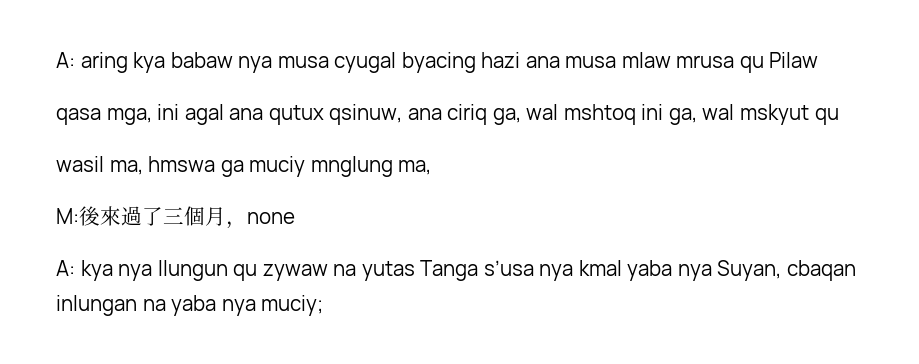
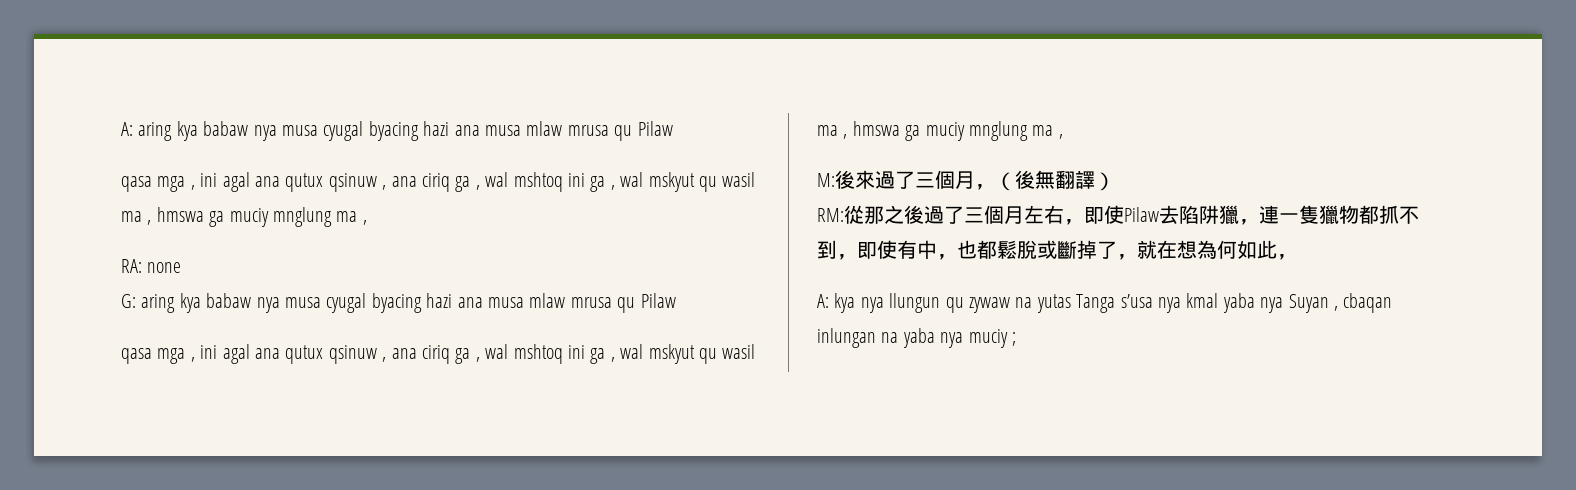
  A: aring kya babaw nya musa cyugal byacing hazi ana musa mlaw mrusa qu Pilaw
- qasa mga, ini agal ana qutux qsinuw, ana ciriq ga, wal mshtoq ini ga, wal mskyut qu
- wasil ma, hmswa ga muciy mnglung ma,
+ qasa mga , ini agal ana qutux qsinuw , ana ciriq ga , wal mshtoq ini ga , wal mskyut qu wasil ma , hmswa ga muciy mnglung ma ,
+ RA: none
+ G: aring kya babaw nya musa cyugal byacing hazi ana musa mlaw mrusa qu Pilaw
+ qasa mga , ini agal ana qutux qsinuw , ana ciriq ga , wal mshtoq ini ga , wal mskyut qu wasil ma , hmswa ga muciy mnglung ma ,
- M:後來過了三個月，none
+ M:後來過了三個月，（後無翻譯）
+ RM:從那之後過了三個月左右，即使Pilaw去陷阱獵，連一隻獵物都抓不到，即使有中，也都鬆脫或斷掉了，就在想為何如此，
- A: kya nya llungun qu zywaw na yutas Tanga s’usa nya kmal yaba nya Suyan, cbaqan inlungan na yaba nya muciy;
+ A: kya nya llungun qu zywaw na yutas Tanga s’usa nya kmal yaba nya Suyan , cbaqan inlungan na yaba nya muciy ;

